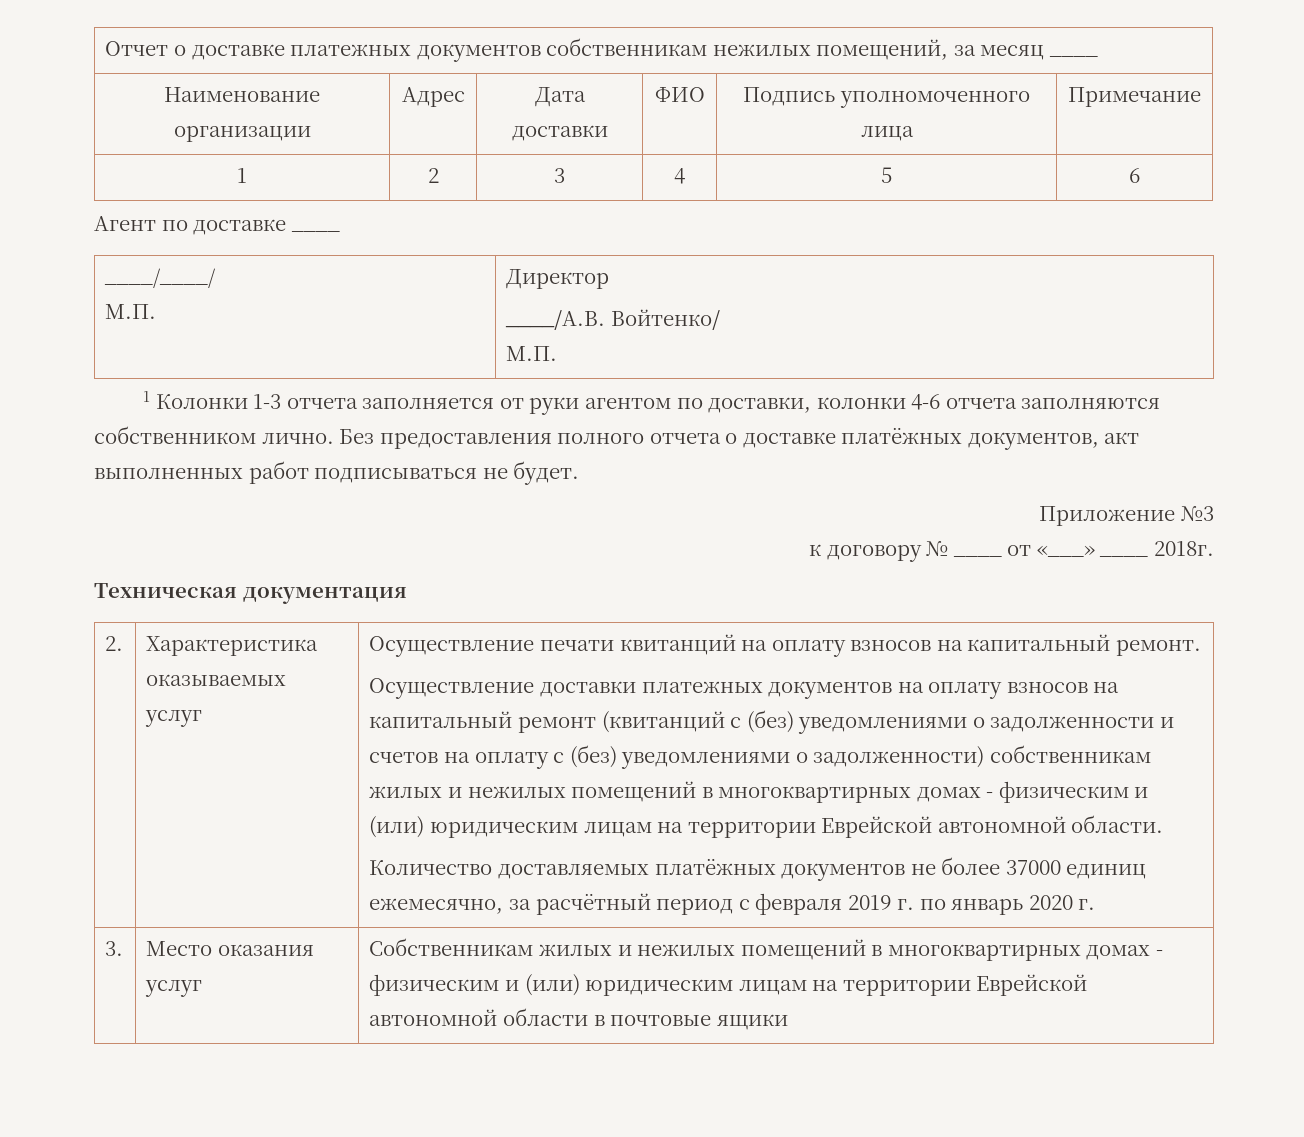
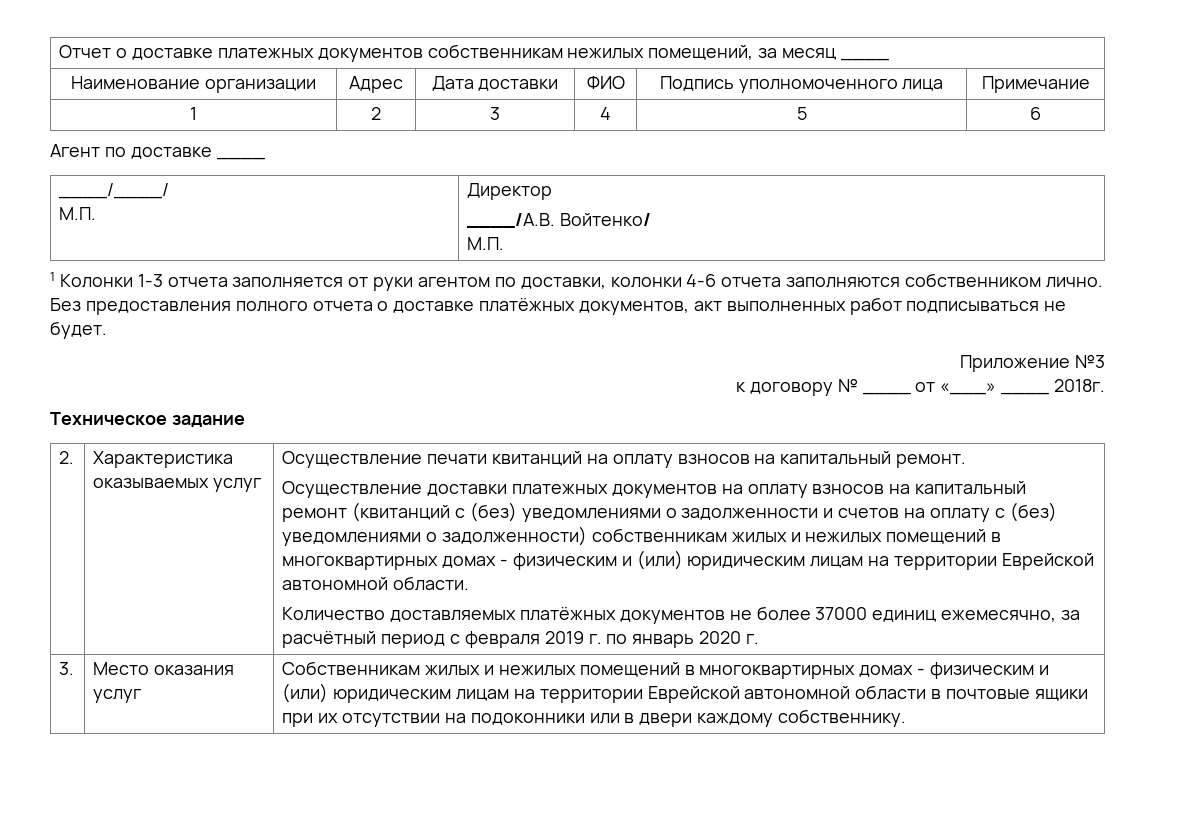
- Техническая документация
+ Техническое задание
- 3. | Место оказания услуг | Собственникам жилых и нежилых помещений в многоквартирных домах - физическим и (или) юридическим лицам на территории Еврейской автономной области в почтовые ящики
+ 3. | Место оказания услуг | Собственникам жилых и нежилых помещений в многоквартирных домах - физическим и (или) юридическим лицам на территории Еврейской автономной области в почтовые ящики при их отсутствии на подоконники или в двери каждому собственнику.

